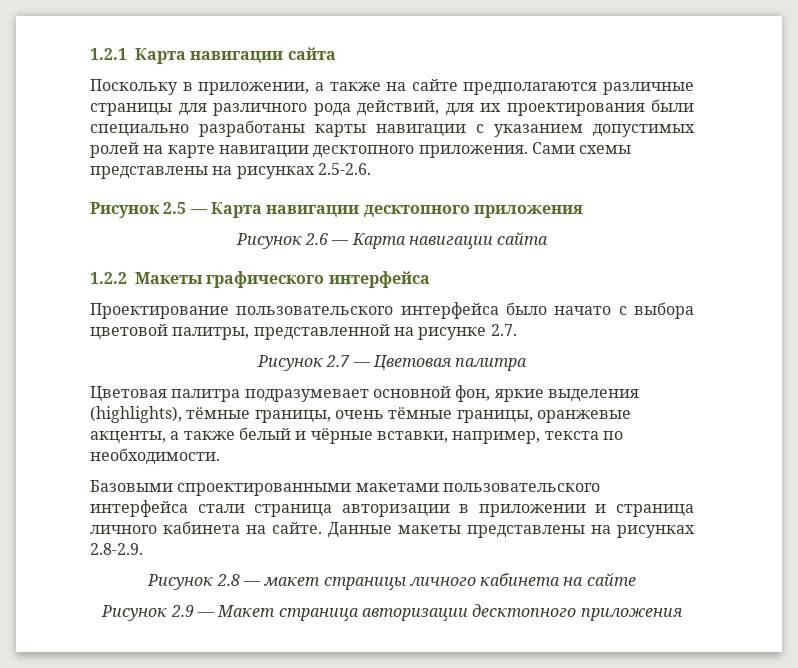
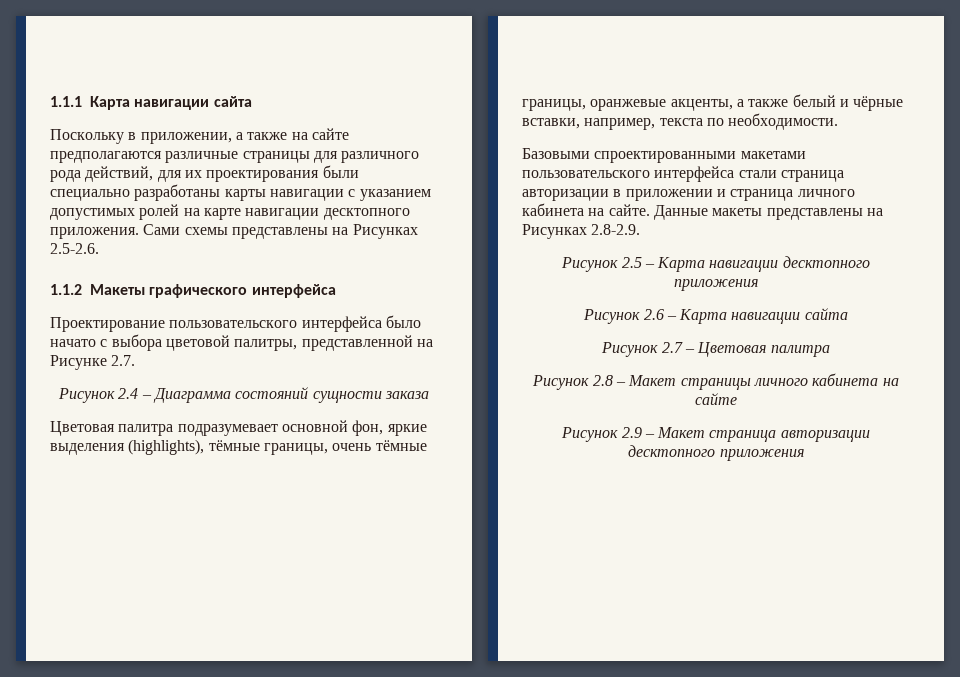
- 1.2.1 Карта навигации сайта
+ 1.1.1 Карта навигации сайта
- Сами схемы представлены на рисунках 2.5-2.6.
+ Сами схемы представлены на Рисунках 2.5-2.6.
- Рисунок 2.5 — Карта навигации десктопного приложения
- Рисунок 2.6 — Карта навигации сайта
- 1.2.2 Макеты графического интерфейса
+ 1.1.2 Макеты графического интерфейса
- Проектирование пользовательского интерфейса было начато с выбора цветовой палитры, представленной на рисунке 2.7.
+ Проектирование пользовательского интерфейса было начато с выбора цветовой палитры, представленной на Рисунке 2.7.
- Рисунок 2.7 — Цветовая палитра
+ Рисунок 2.4 – Диаграмма состояний сущности заказа
- Данные макеты представлены на рисунках 2.8-2.9.
+ Данные макеты представлены на Рисунках 2.8-2.9.
+ Рисунок 2.5 – Карта навигации десктопного приложения
+ Рисунок 2.6 – Карта навигации сайта
+ Рисунок 2.7 – Цветовая палитра
- Рисунок 2.8 — макет страницы личного кабинета на сайте
+ Рисунок 2.8 – Макет страницы личного кабинета на сайте
- Рисунок 2.9 — Макет страница авторизации десктопного приложения
+ Рисунок 2.9 – Макет страница авторизации десктопного приложения

